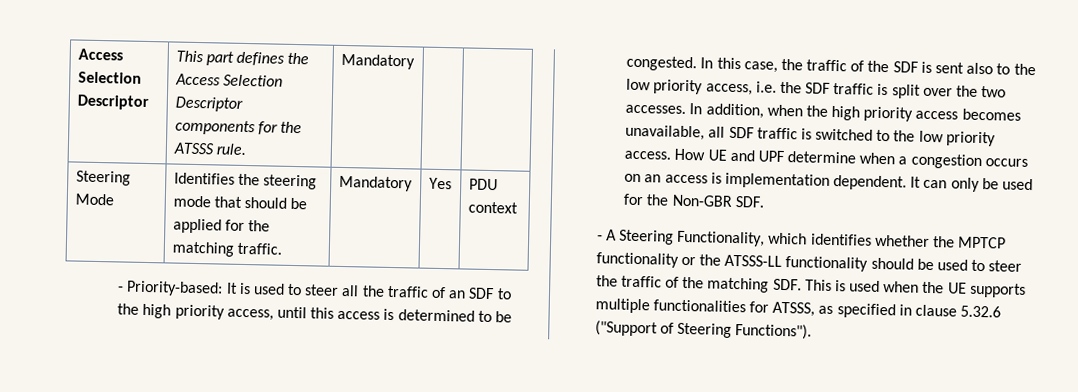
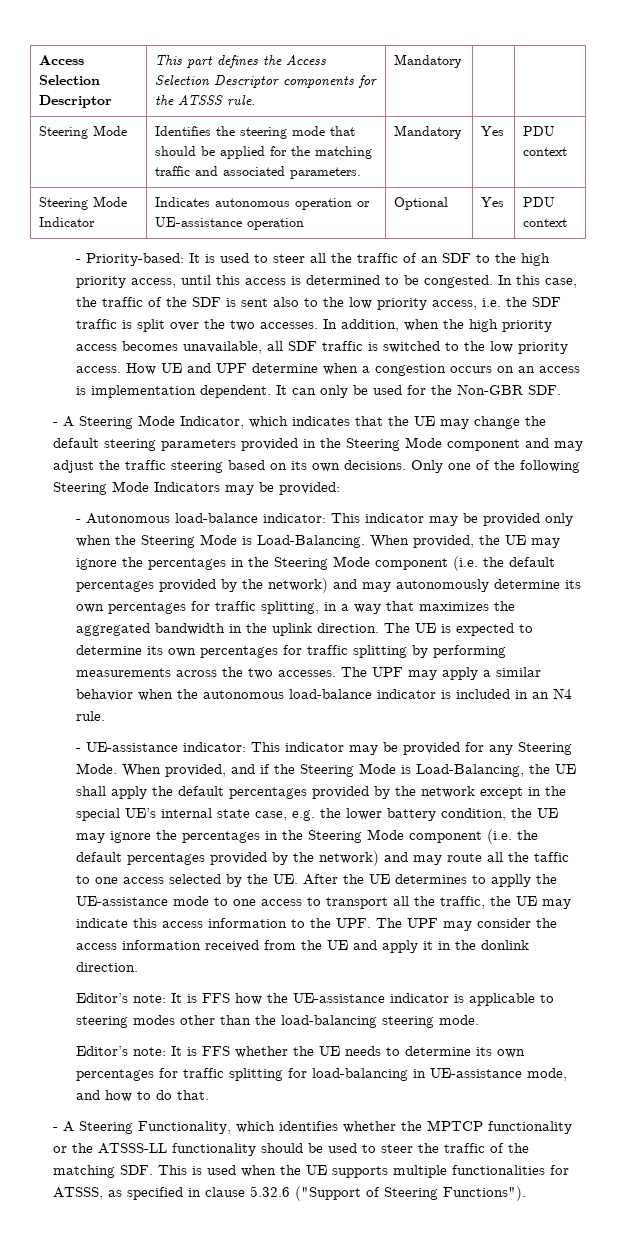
- Steering Mode | Identifies the steering mode that should be applied for the matching traffic. | Mandatory | Yes | PDU context
+ Steering Mode | Identifies the steering mode that should be applied for the matching traffic and associated parameters. | Mandatory | Yes | PDU context
+ Steering Mode Indicator | Indicates autonomous operation or UE-assistance operation | Optional | Yes | PDU context
+ - A Steering Mode Indicator, which indicates that the UE may change the default steering parameters provided in the Steering Mode component and may adjust the traffic steering based on its own decisions. Only one of the following Steering Mode Indicators may be provided:
+ - Autonomous load-balance indicator: This indicator may be provided only when the Steering Mode is Load-Balancing. When provided, the UE may ignore the percentages in the Steering Mode component (i.e. the default percentages provided by the network) and may autonomously determine its own percentages for traffic splitting, in a way that maximizes the aggregated bandwidth in the uplink direction. The UE is expected to determine its own percentages for traffic splitting by performing measurements across the two accesses. The UPF may apply a similar behavior when the autonomous load-balance indicator is included in an N4 rule.
+ - UE-assistance indicator: This indicator may be provided for any Steering Mode. When provided, and if the Steering Mode is Load-Balancing, the UE shall apply the default percentages provided by the network except in the special UE’s internal state case, e.g. the lower battery condition, the UE may ignore the percentages in the Steering Mode component (i.e. the default percentages provided by the network) and may route all the taffic to one access selected by the UE. After the UE determines to applly the UE-assistance mode to one access to transport all the traffic, the UE may indicate this access information to the UPF. The UPF may consider the access information received from the UE and apply it in the donlink direction.
+ Editor’s note: It is FFS how the UE-assistance indicator is applicable to steering modes other than the load-balancing steering mode.
+ Editor’s note: It is FFS whether the UE needs to determine its own percentages for traffic splitting for load-balancing in UE-assistance mode, and how to do that.

